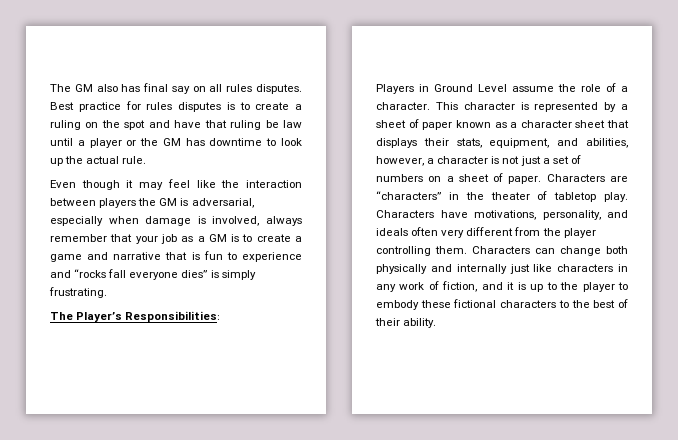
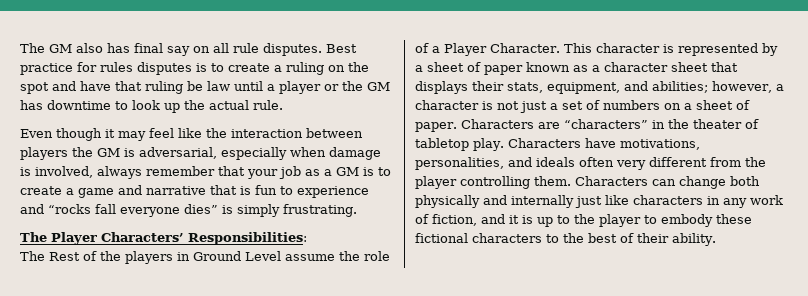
- The GM also has final say on all rules disputes.
+ The GM also has final say on all rule disputes.
- The Player’s Responsibilities:
+ The Player Characters’ Responsibilities:
- Players in Ground Level assume the role of a character.
+ The Rest of the players in Ground Level assume the role of a Player Character.
- This character is represented by a sheet of paper known as a character sheet that displays their stats, equipment, and abilities, however, a character is not just a set of numbers on a sheet of paper.
+ This character is represented by a sheet of paper known as a character sheet that displays their stats, equipment, and abilities; however, a character is not just a set of numbers on a sheet of paper.
- Characters have motivations, personality, and ideals often very different from the player controlling them.
+ Characters have motivations, personalities, and ideals often very different from the player controlling them.

